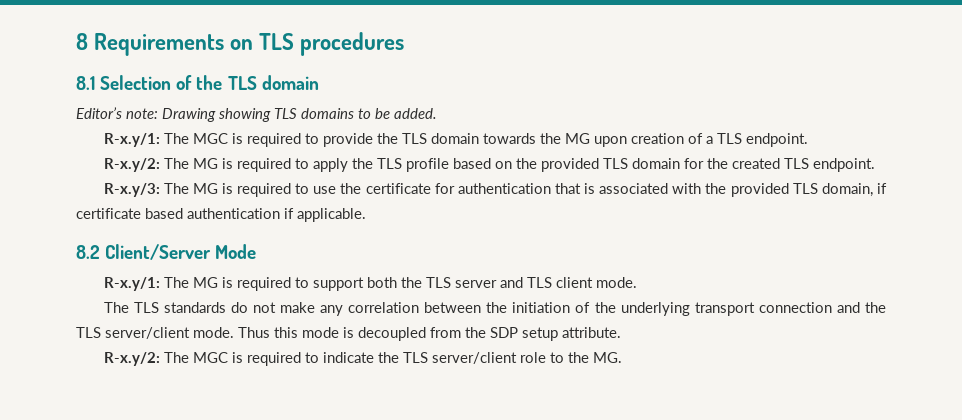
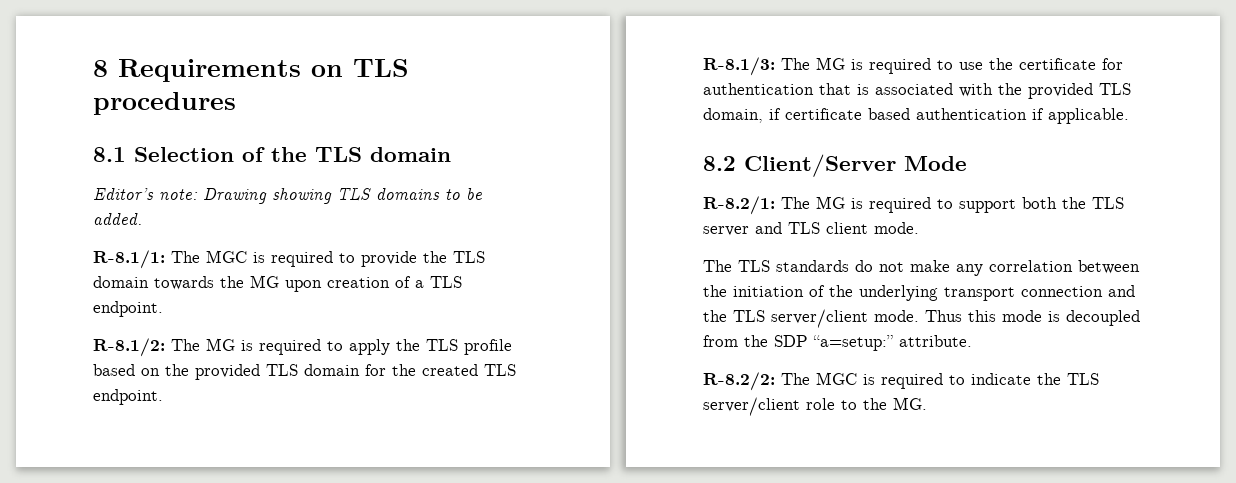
- R-x.y/1: The MGC is required to provide the TLS domain towards the MG upon creation of a TLS endpoint.
+ R-8.1/1: The MGC is required to provide the TLS domain towards the MG upon creation of a TLS endpoint.
- R-x.y/2: The MG is required to apply the TLS profile based on the provided TLS domain for the created TLS endpoint.
+ R-8.1/2: The MG is required to apply the TLS profile based on the provided TLS domain for the created TLS endpoint.
- R-x.y/3: The MG is required to use the certificate for authentication that is associated with the provided TLS domain, if certificate based authentication if applicable.
+ R-8.1/3: The MG is required to use the certificate for authentication that is associated with the provided TLS domain, if certificate based authentication if applicable.
- R-x.y/1: The MG is required to support both the TLS server and TLS client mode.
+ R-8.2/1: The MG is required to support both the TLS server and TLS client mode.
- Thus this mode is decoupled from the SDP setup attribute.
+ Thus this mode is decoupled from the SDP “a=setup:” attribute.
- R-x.y/2: The MGC is required to indicate the TLS server/client role to the MG.
+ R-8.2/2: The MGC is required to indicate the TLS server/client role to the MG.

